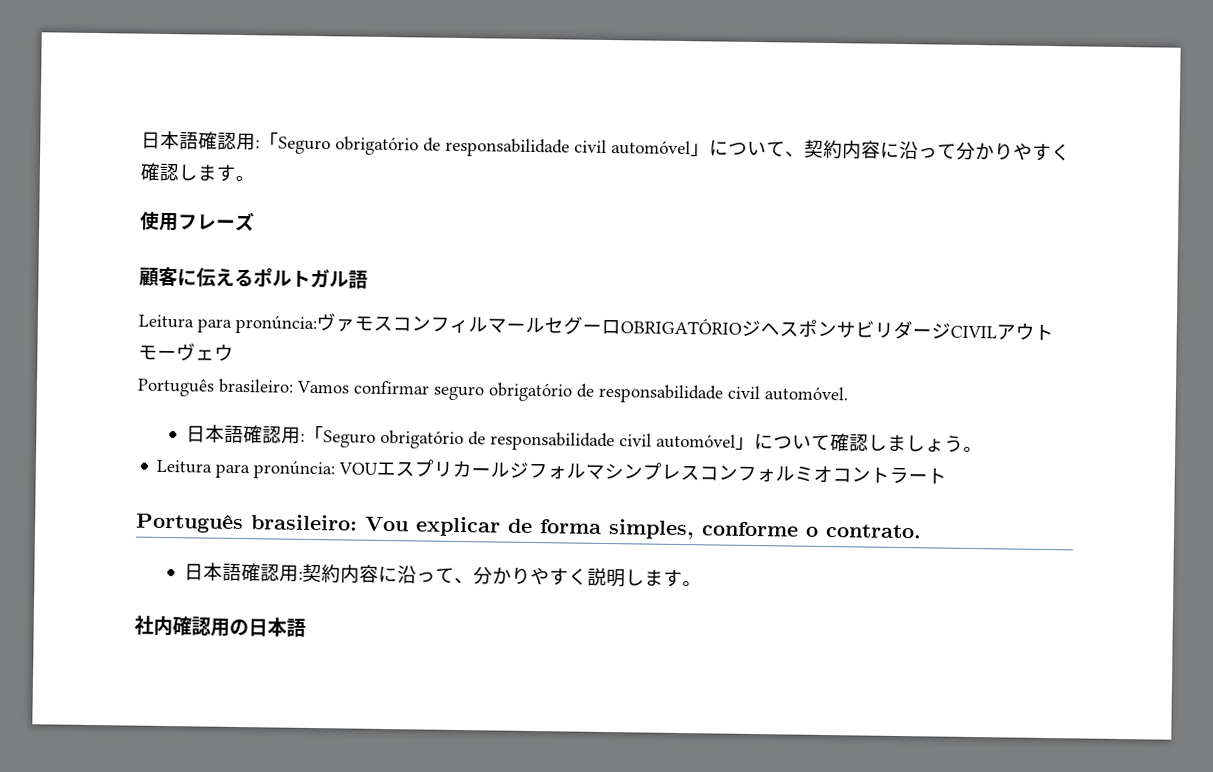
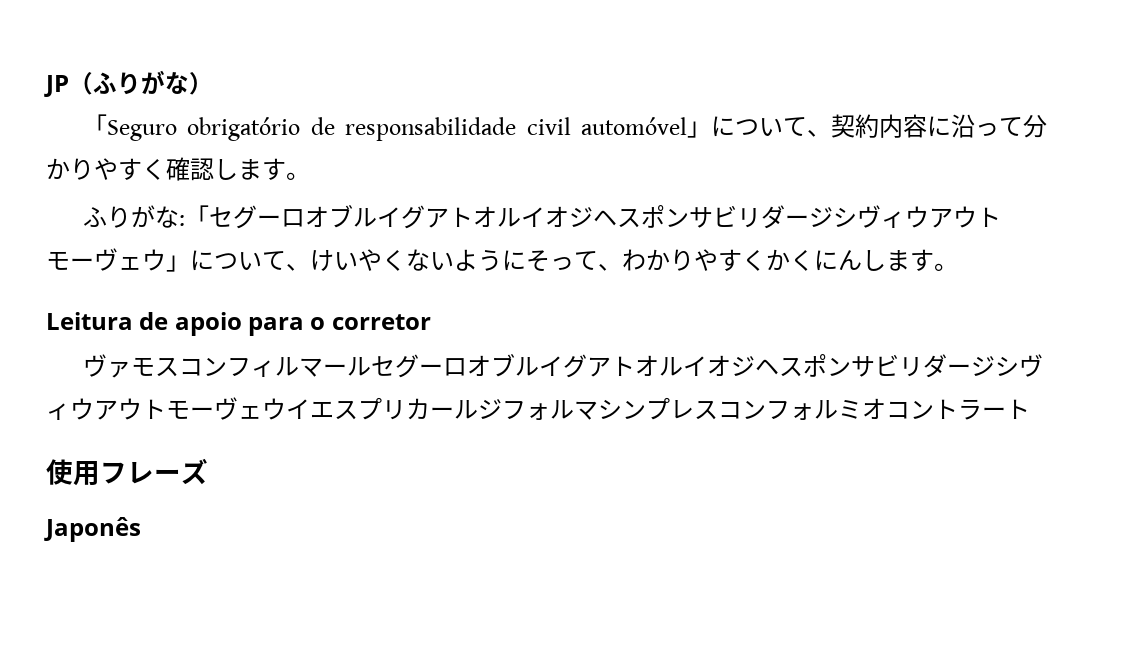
- 日本語確認用:「Seguro obrigatório de responsabilidade civil automóvel」について、契約内容に沿って分かりやすく確認します。
+ JP（ふりがな）
+ 「Seguro obrigatório de responsabilidade civil automóvel」について、契約内容に沿って分かりやすく確認します。
- 使用フレーズ
- 顧客に伝えるポルトガル語
- Leitura para pronúncia:ヴァモスコンフィルマールセグーロOBRIGATÓRIOジヘスポンサビリダージCIVILアウトモーヴェウ
- Português brasileiro: Vamos confirmar seguro obrigatório de responsabilidade civil automóvel.
- 日本語確認用:「Seguro obrigatório de responsabilidade civil automóvel」について確認しましょう。
- Leitura para pronúncia: VOUエスプリカールジフォルマシンプレスコンフォルミオコントラート
+ ふりがな:「セグーロオブルイグアトオルイオジヘスポンサビリダージシヴィウアウトモーヴェウ」について、けいやくないようにそって、わかりやすくかくにんします。
+ Leitura de apoio para o corretor
+ ヴァモスコンフィルマールセグーロオブルイグアトオルイオジヘスポンサビリダージシヴィウアウトモーヴェウイエスプリカールジフォルマシンプレスコンフォルミオコントラート
- Português brasileiro: Vou explicar de forma simples, conforme o contrato.
- 日本語確認用:契約内容に沿って、分かりやすく説明します。
- 社内確認用の日本語
+ 使用フレーズ
+ Japonês

